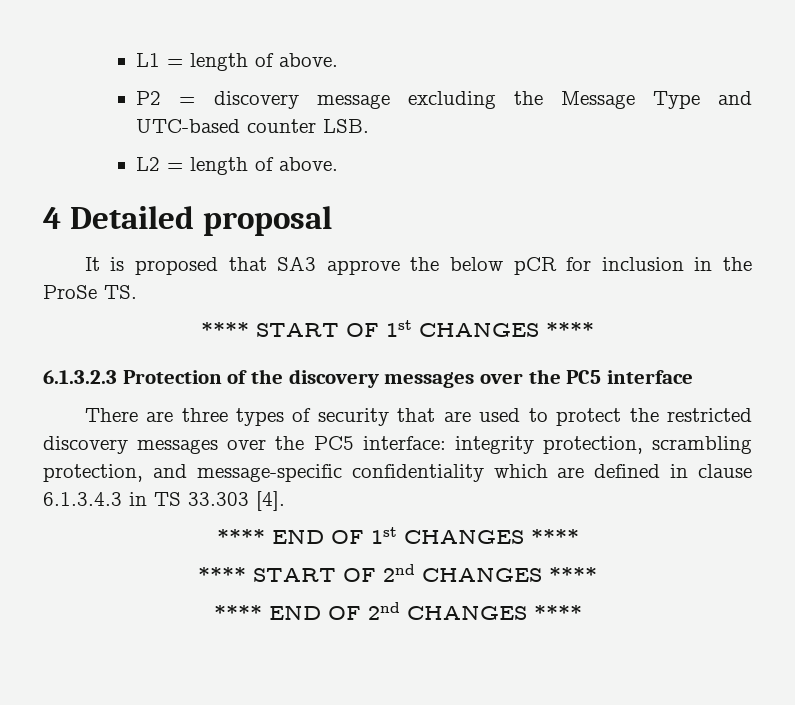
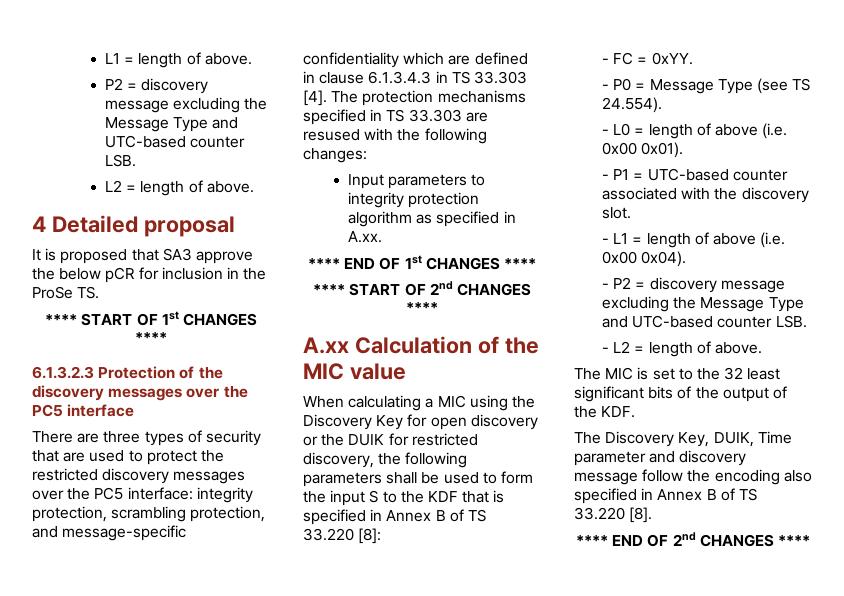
+ The protection mechanisms specified in TS 33.303 are resused with the following changes:
+ Input parameters to integrity protection algorithm as specified in A.xx.
+ A.xx Calculation of the MIC value
+ When calculating a MIC using the Discovery Key for open discovery or the DUIK for restricted discovery, the following parameters shall be used to form the input S to the KDF that is specified in Annex B of TS 33.220 [8]:
+ - FC = 0xYY.
+ - P0 = Message Type (see TS 24.554).
+ - L0 = length of above (i.e. 0x00 0x01).
+ - P1 = UTC-based counter associated with the discovery slot.
+ - L1 = length of above (i.e. 0x00 0x04).
+ - P2 = discovery message excluding the Message Type and UTC-based counter LSB.
+ - L2 = length of above.
+ The MIC is set to the 32 least significant bits of the output of the KDF.
+ The Discovery Key, DUIK, Time parameter and discovery message follow the encoding also specified in Annex B of TS 33.220 [8].

